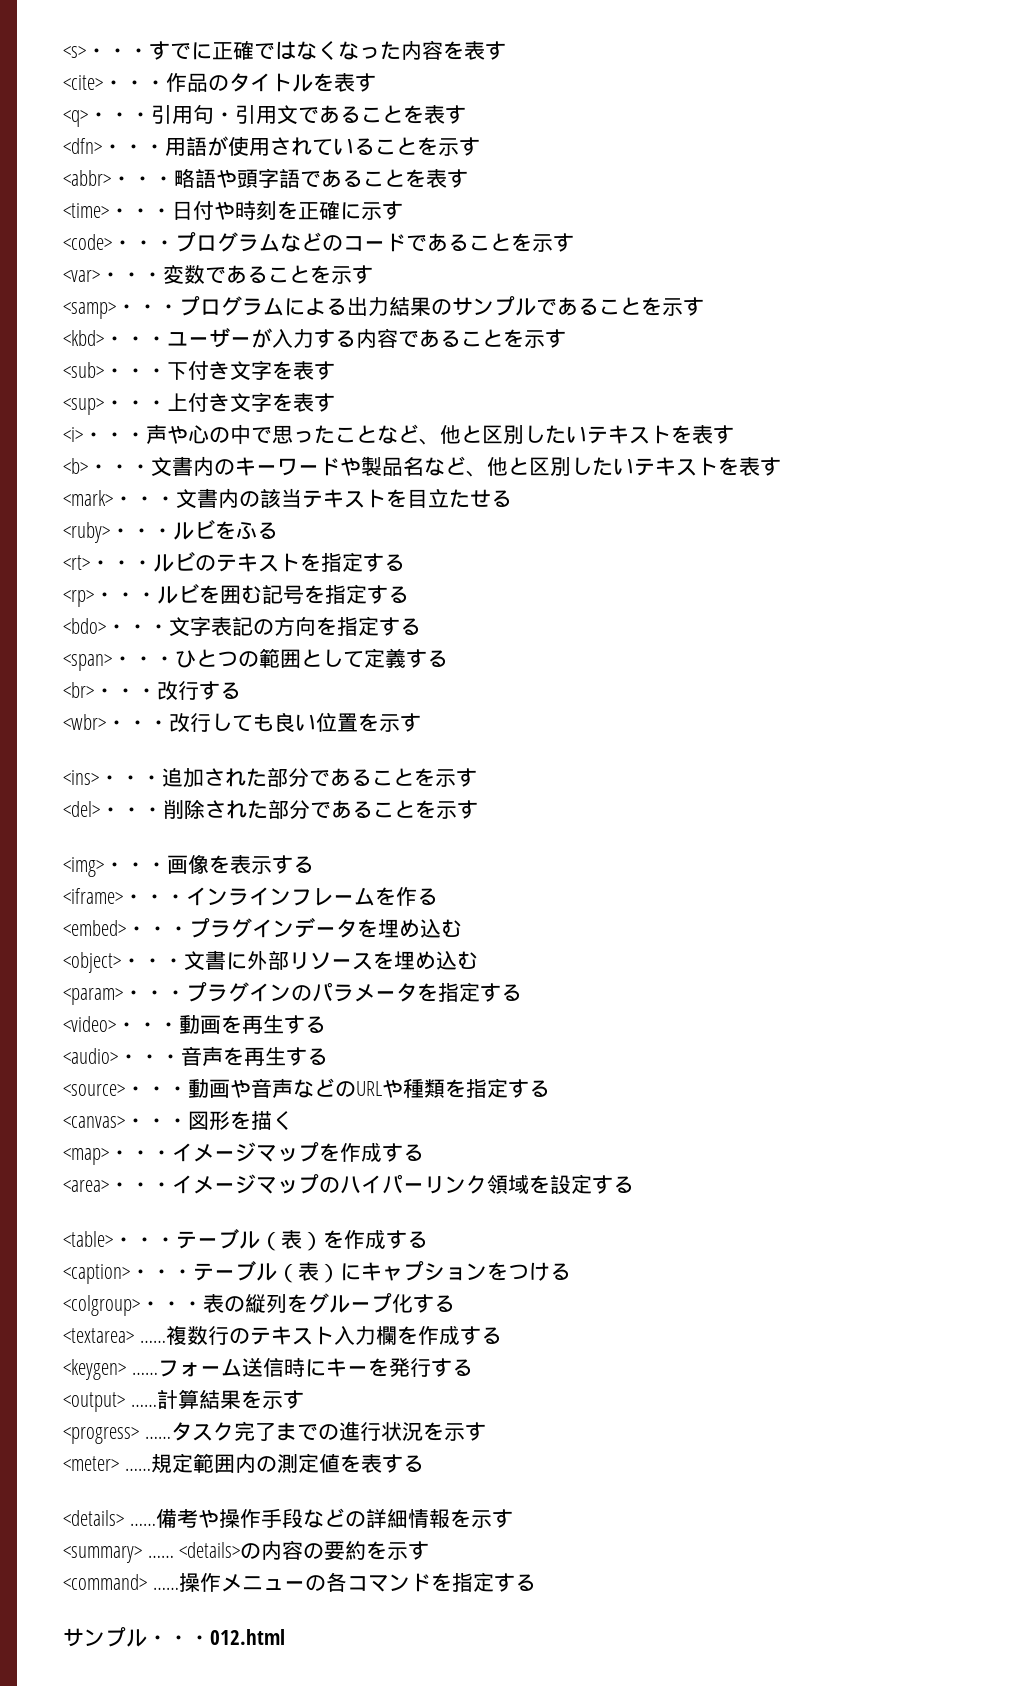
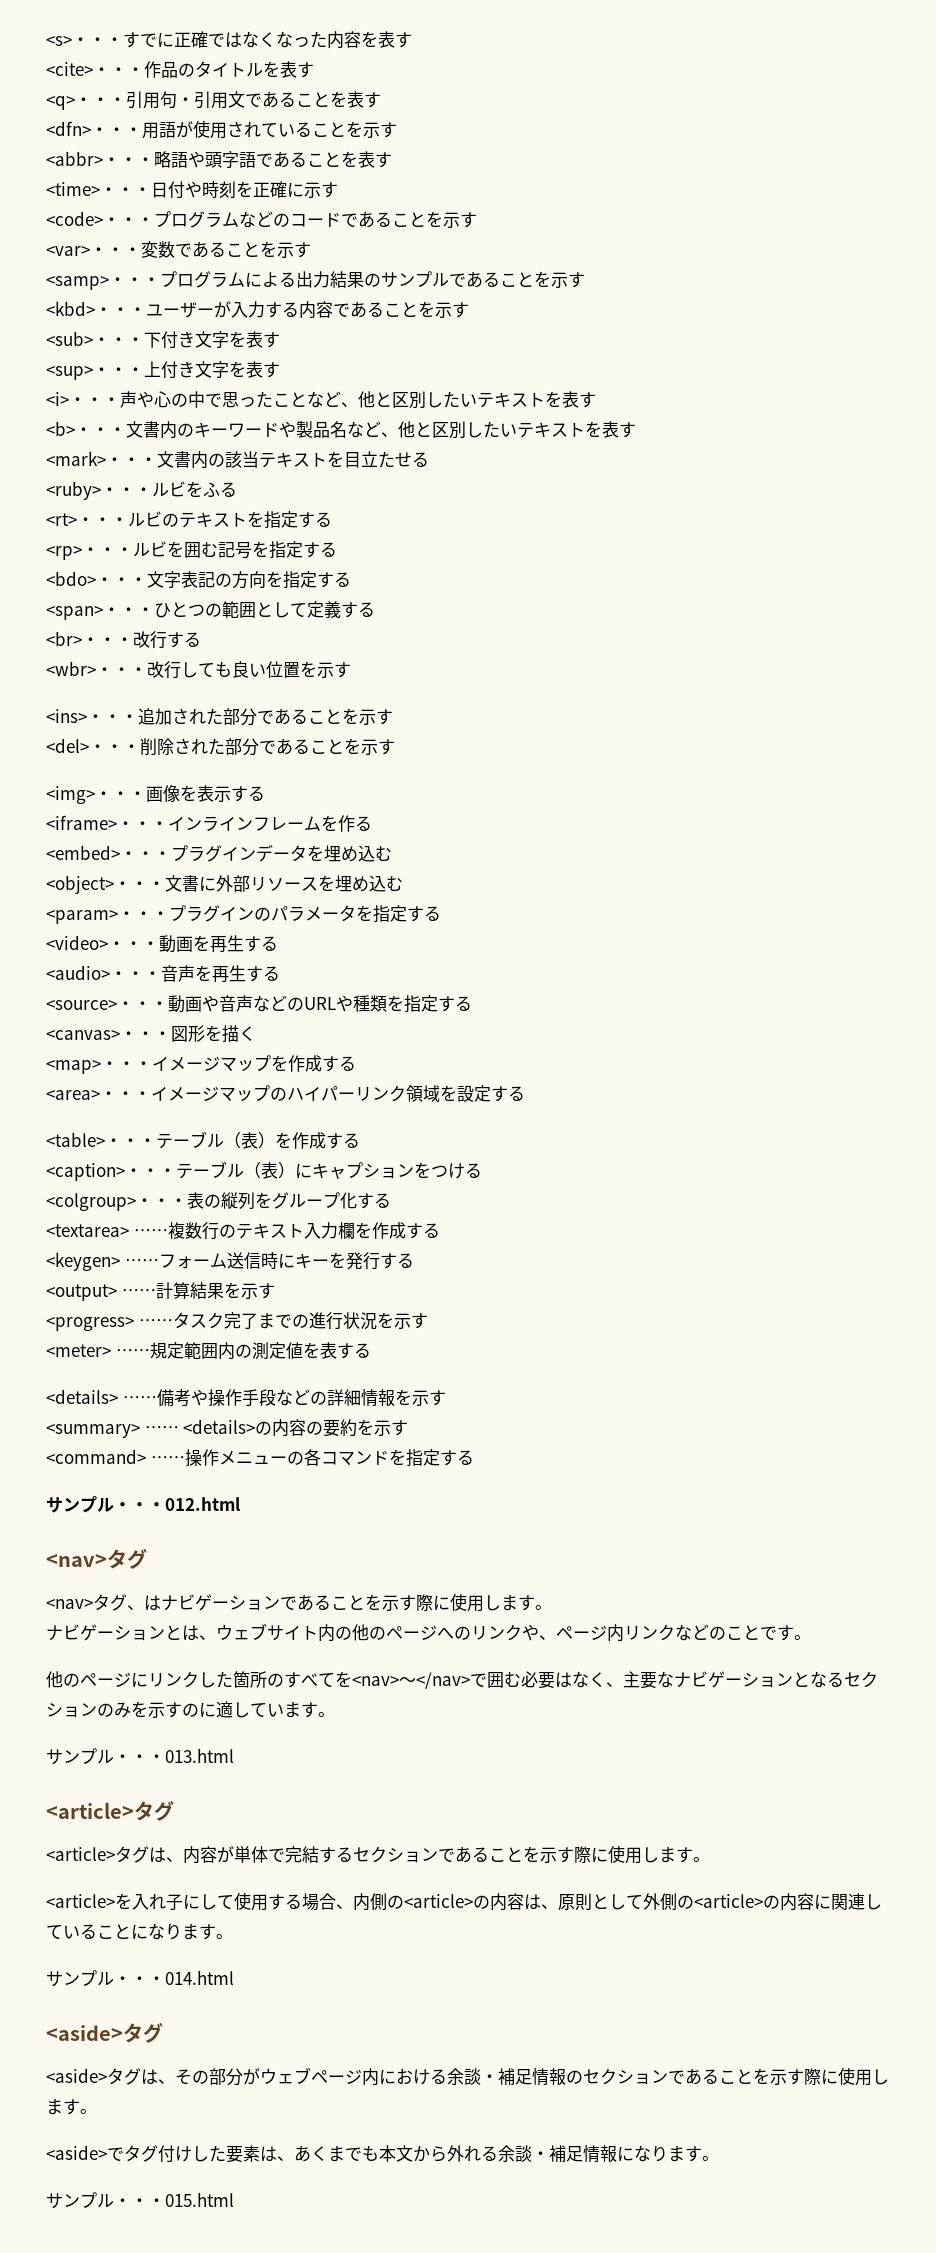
  サンプル・・・012.html
+ <nav>タグ
+ <nav>タグ、はナビゲーションであることを示す際に使用します。
+ ナビゲーションとは、ウェブサイト内の他のページへのリンクや、ページ内リンクなどのことです。
+ 他のページにリンクした箇所のすべてを<nav>～</nav>で囲む必要はなく、主要なナビゲーションとなるセクションのみを示すのに適しています。
+ サンプル・・・013.html
+ <article>タグ
+ <article>タグは、内容が単体で完結するセクションであることを示す際に使用します。
+ <article>を入れ子にして使用する場合、内側の<article>の内容は、原則として外側の<article>の内容に関連していることになります。
+ サンプル・・・014.html
+ <aside>タグ
+ <aside>タグは、その部分がウェブページ内における余談・補足情報のセクションであることを示す際に使用します。
+ <aside>でタグ付けした要素は、あくまでも本文から外れる余談・補足情報になります。
+ サンプル・・・015.html

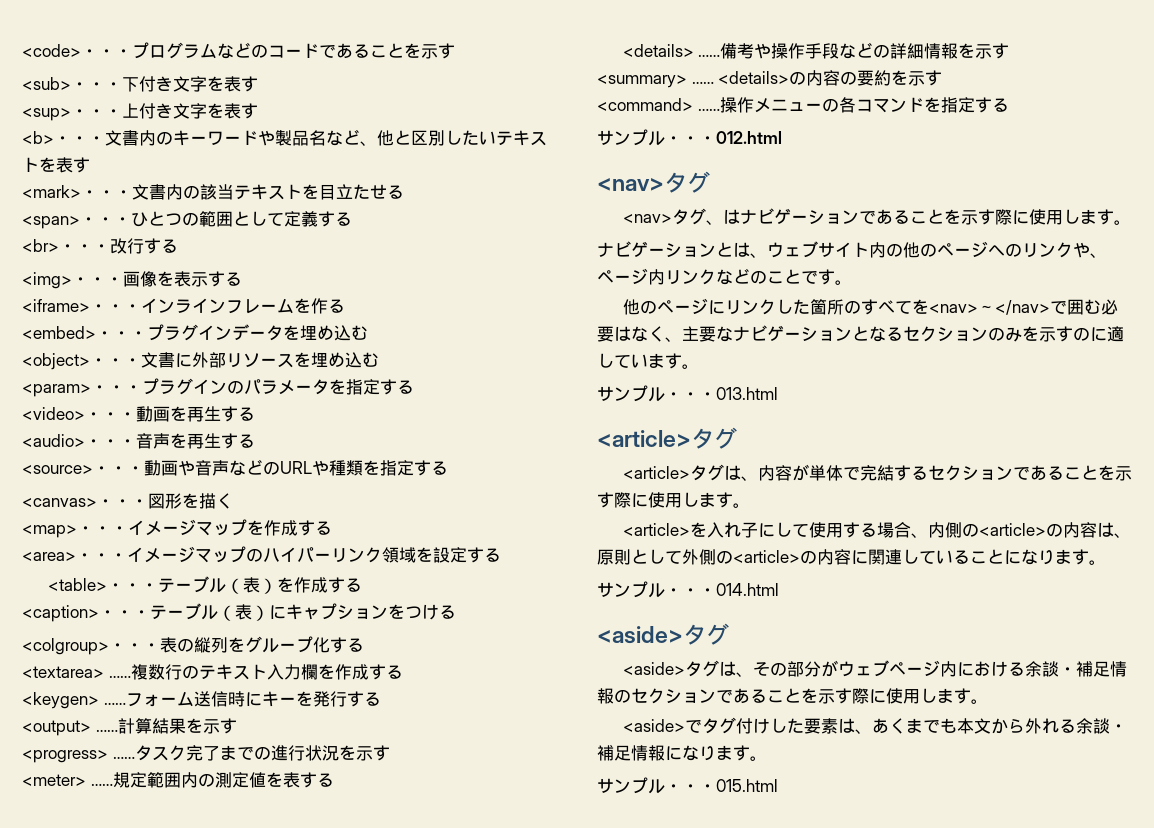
- <s>・・・すでに正確ではなくなった内容を表す
- <cite>・・・作品のタイトルを表す
- <q>・・・引用句・引用文であることを表す
- <dfn>・・・用語が使用されていることを示す
- <abbr>・・・略語や頭字語であることを表す
- <time>・・・日付や時刻を正確に示す
- <var>・・・変数であることを示す
- <samp>・・・プログラムによる出力結果のサンプルであることを示す
- <kbd>・・・ユーザーが入力する内容であることを示す
- <i>・・・声や心の中で思ったことなど、他と区別したいテキストを表す
- <ruby>・・・ルビをふる
- <rt>・・・ルビのテキストを指定する
- <rp>・・・ルビを囲む記号を指定する
- <bdo>・・・文字表記の方向を指定する
- <wbr>・・・改行しても良い位置を示す
- <ins>・・・追加された部分であることを示す
- <del>・・・削除された部分であることを示す

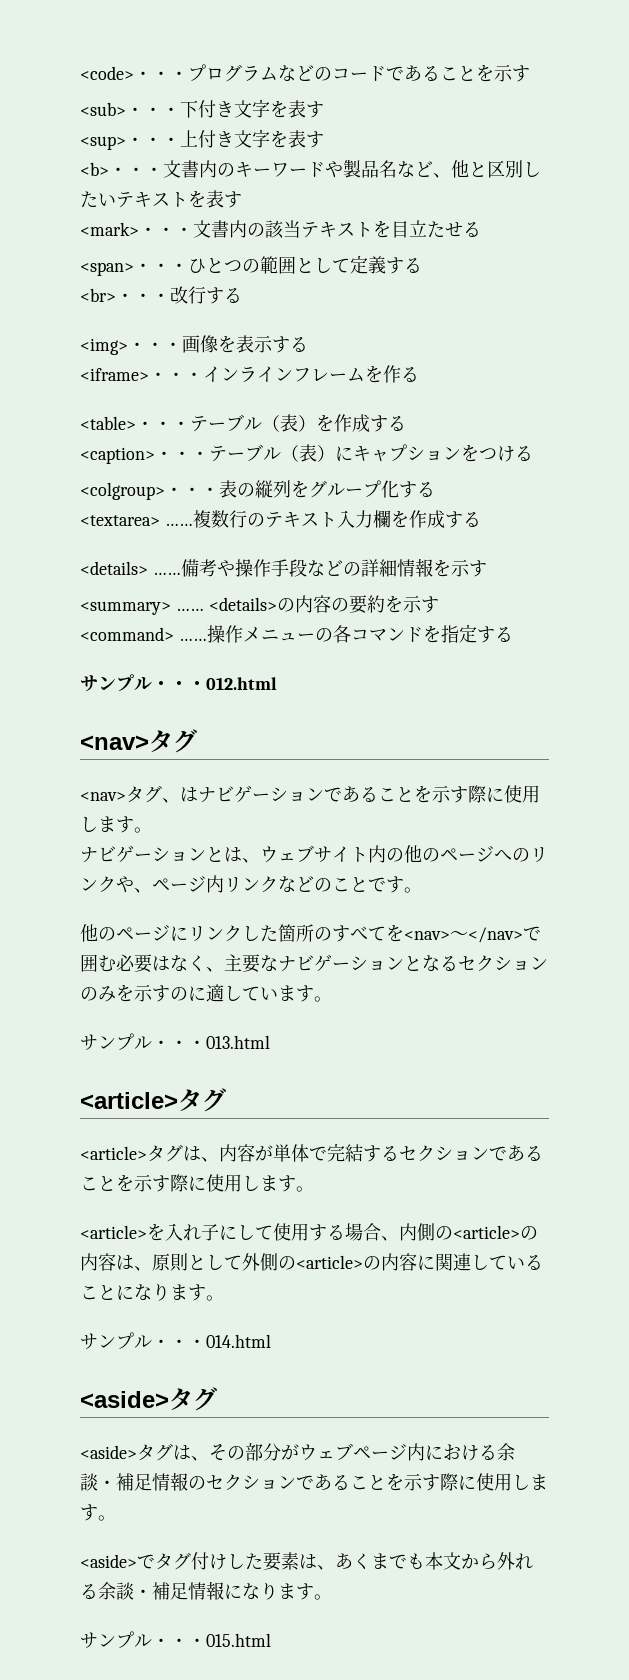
- <embed>・・・プラグインデータを埋め込む
- <object>・・・文書に外部リソースを埋め込む
- <param>・・・プラグインのパラメータを指定する
- <video>・・・動画を再生する
- <audio>・・・音声を再生する
- <source>・・・動画や音声などのURLや種類を指定する
- <canvas>・・・図形を描く
- <map>・・・イメージマップを作成する
- <area>・・・イメージマップのハイパーリンク領域を設定する
- <keygen> ……フォーム送信時にキーを発行する
- <output> ……計算結果を示す
- <progress> ……タスク完了までの進行状況を示す
- <meter> ……規定範囲内の測定値を表する

